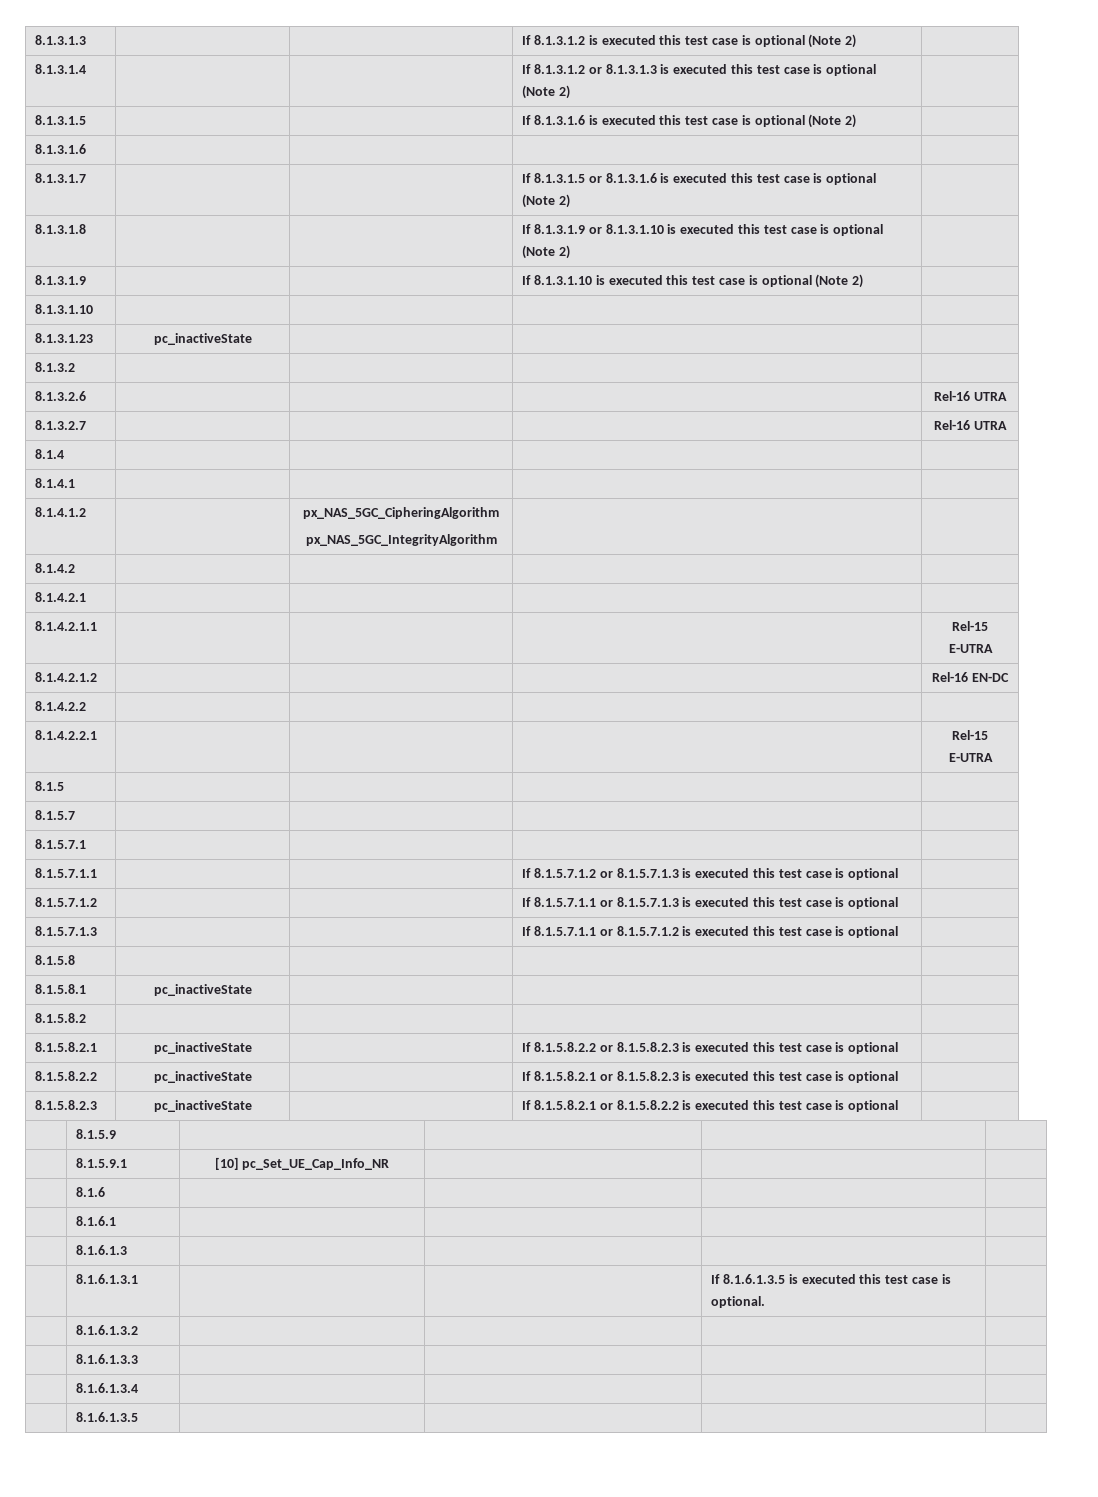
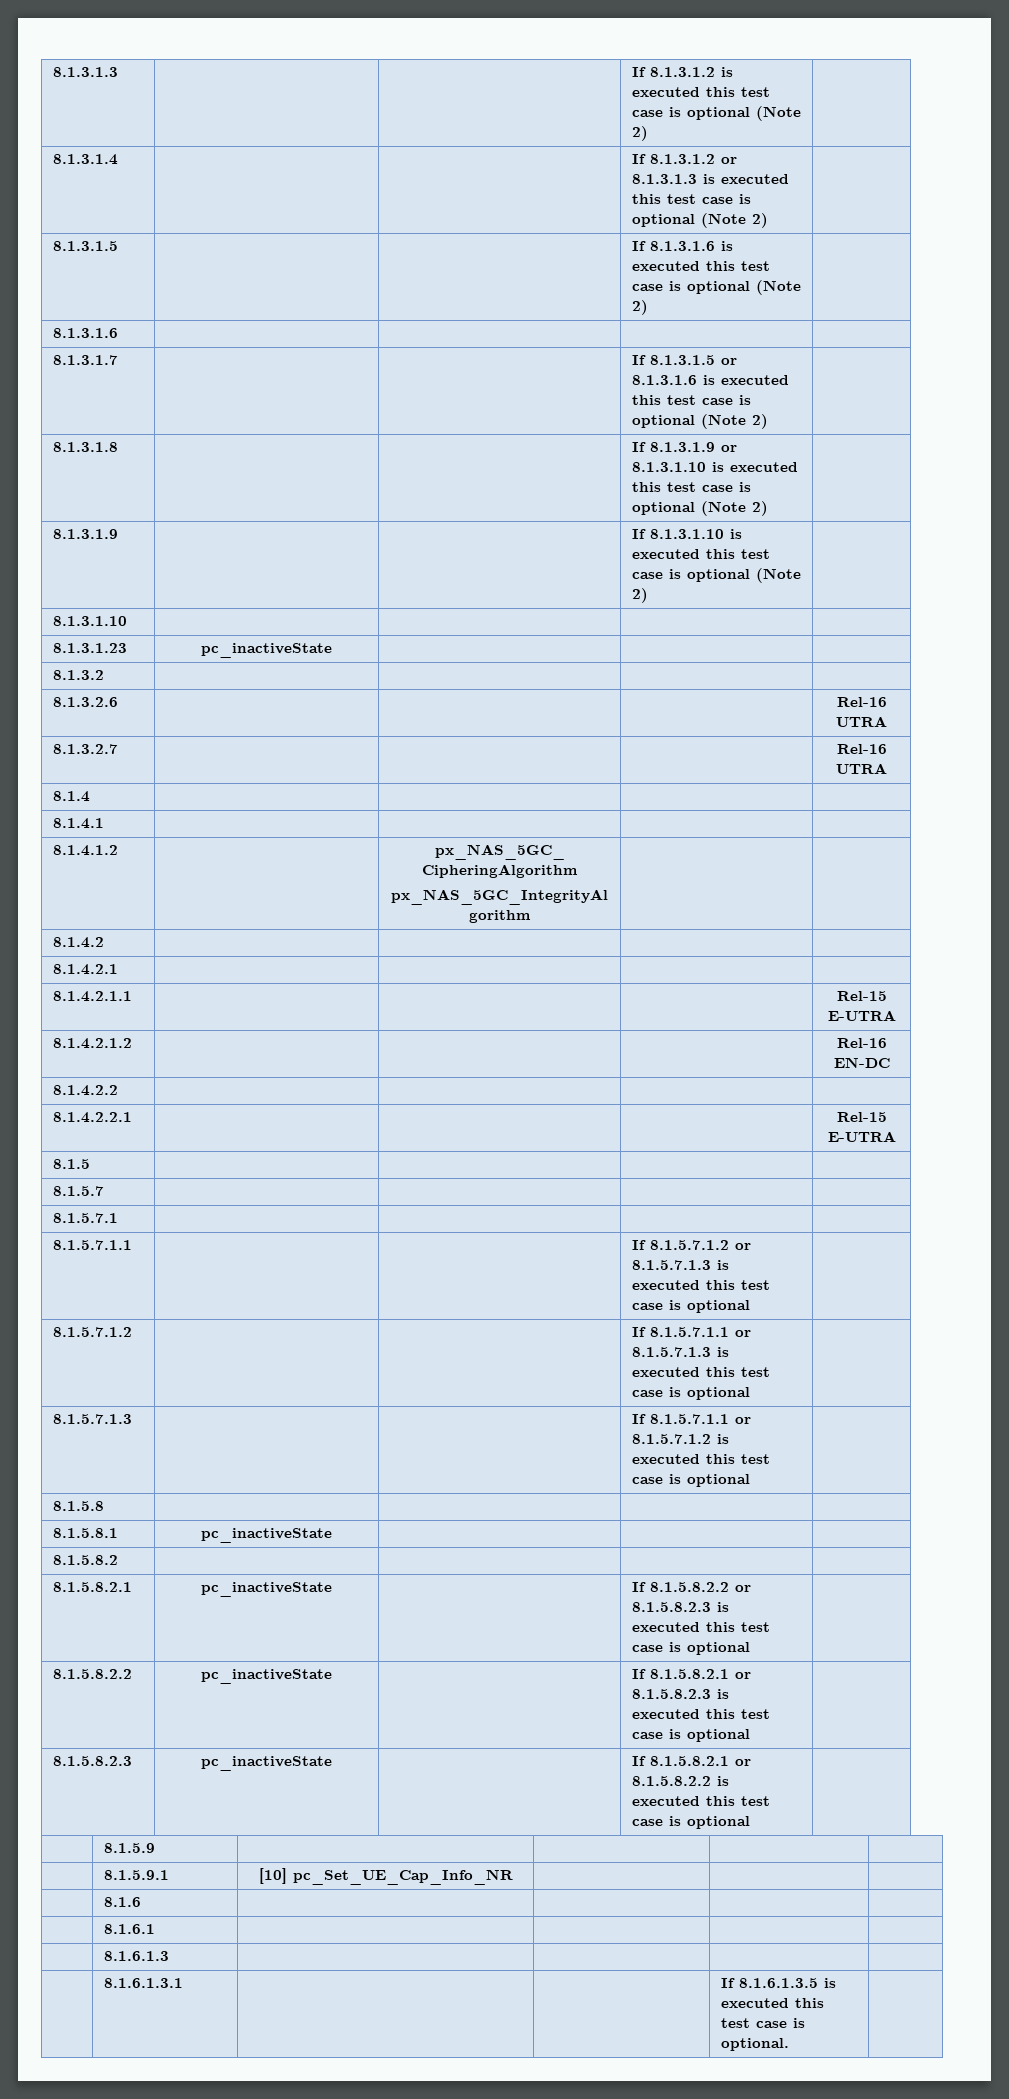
- | 8.1.6.1.3.2 | | | |
- | 8.1.6.1.3.3 | | | |
- | 8.1.6.1.3.4 | | | |
- | 8.1.6.1.3.5 | | | |

